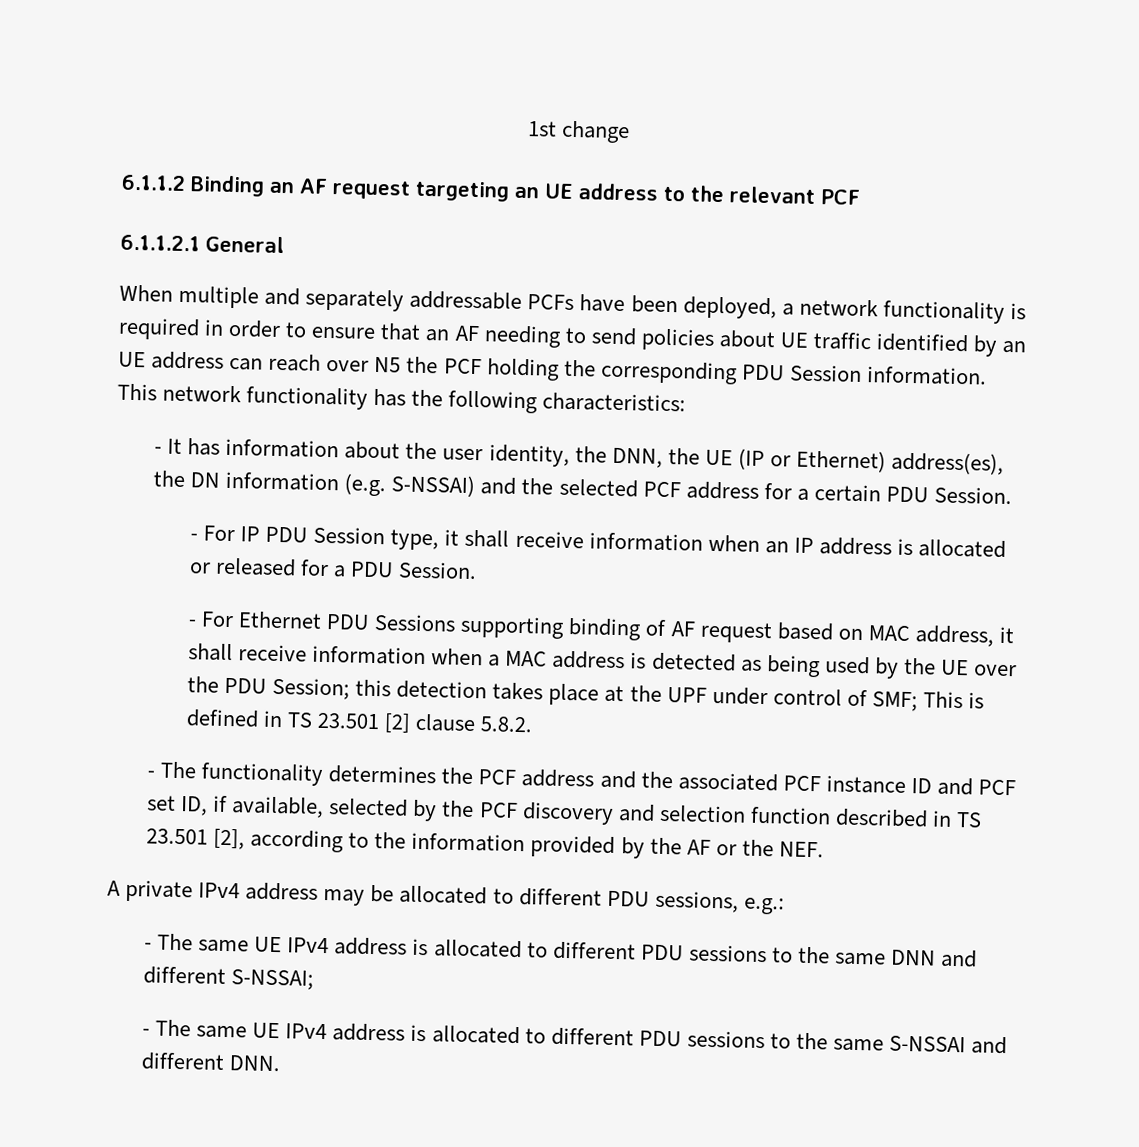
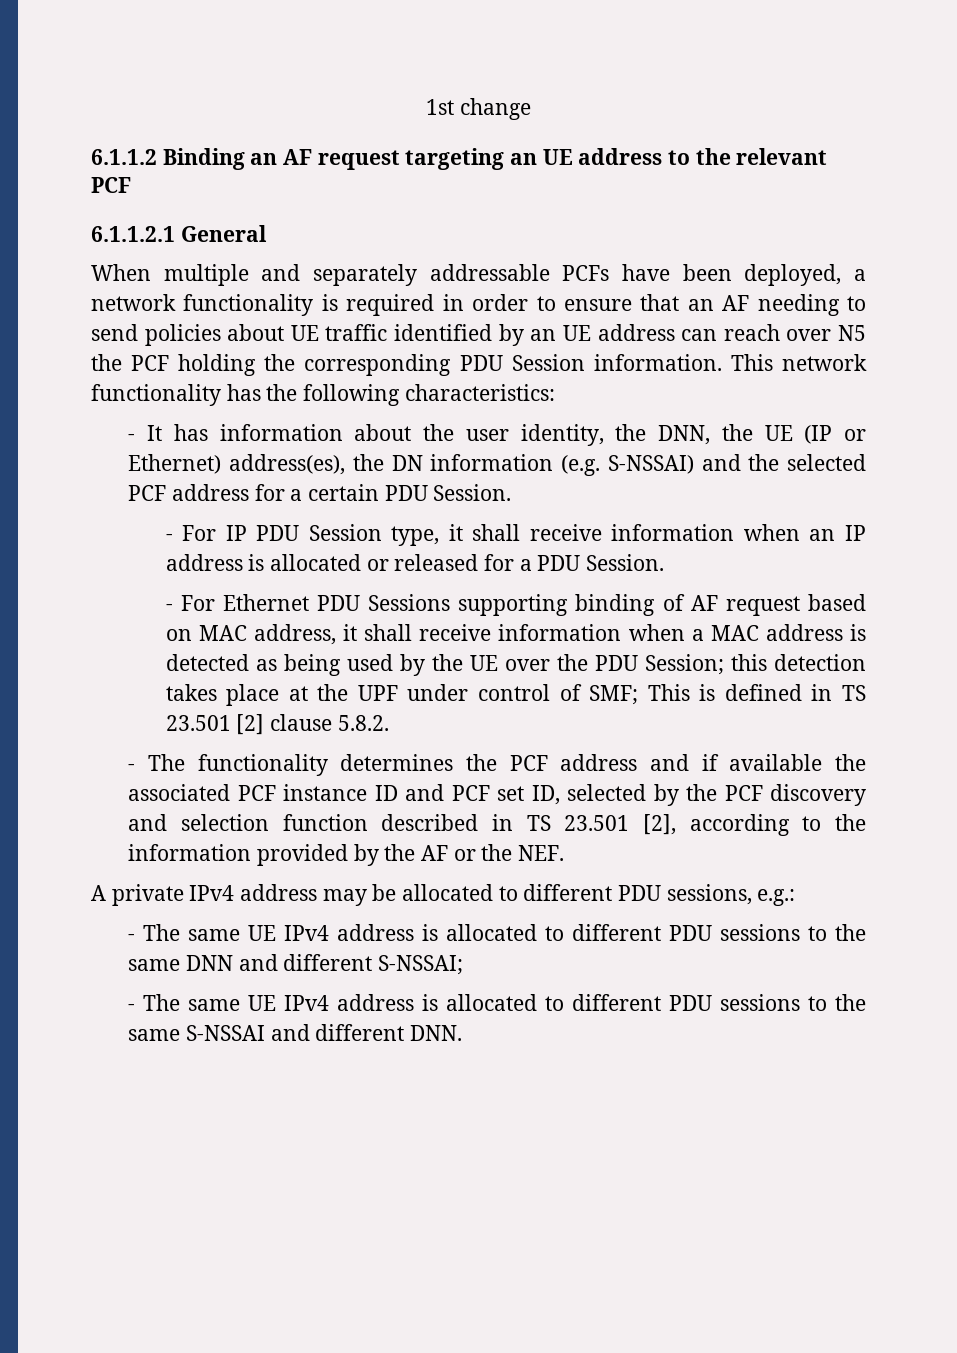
- - The functionality determines the PCF address and the associated PCF instance ID and PCF set ID, if available, selected by the PCF discovery and selection function described in TS 23.501 [2], according to the information provided by the AF or the NEF.
+ - The functionality determines the PCF address and if available the associated PCF instance ID and PCF set ID, selected by the PCF discovery and selection function described in TS 23.501 [2], according to the information provided by the AF or the NEF.

